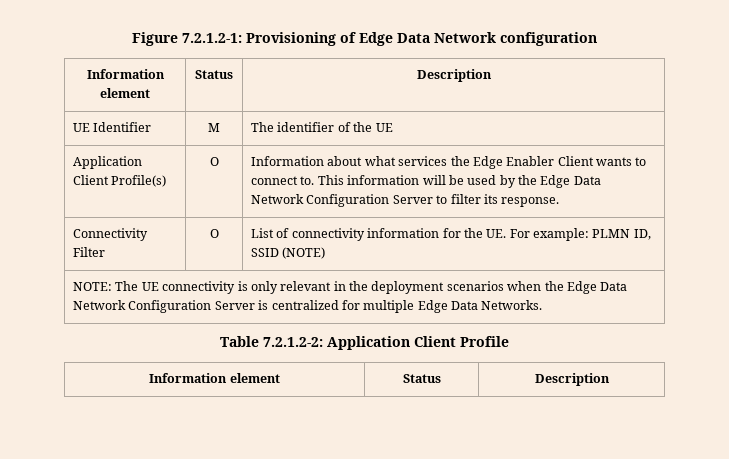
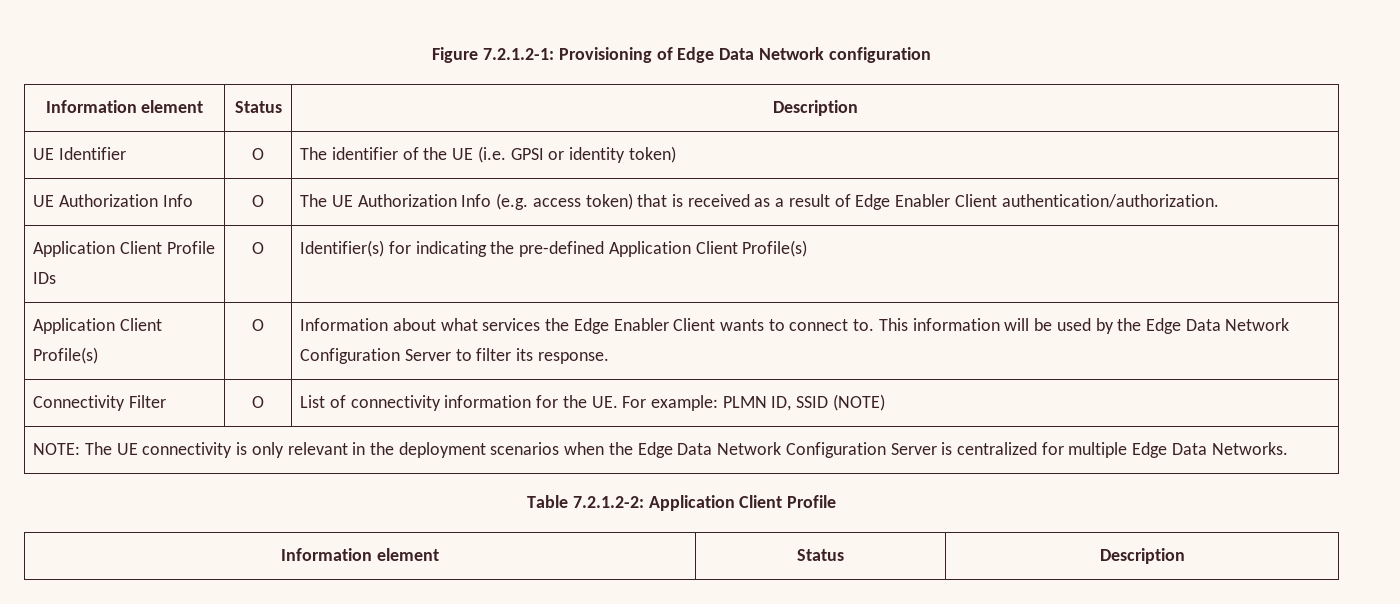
- UE Identifier | M | The identifier of the UE
+ UE Identifier | O | The identifier of the UE (i.e. GPSI or identity token)
+ UE Authorization Info | O | The UE Authorization Info (e.g. access token) that is received as a result of Edge Enabler Client authentication/authorization.
+ Application Client Profile IDs | O | Identifier(s) for indicating the pre-defined Application Client Profile(s)

